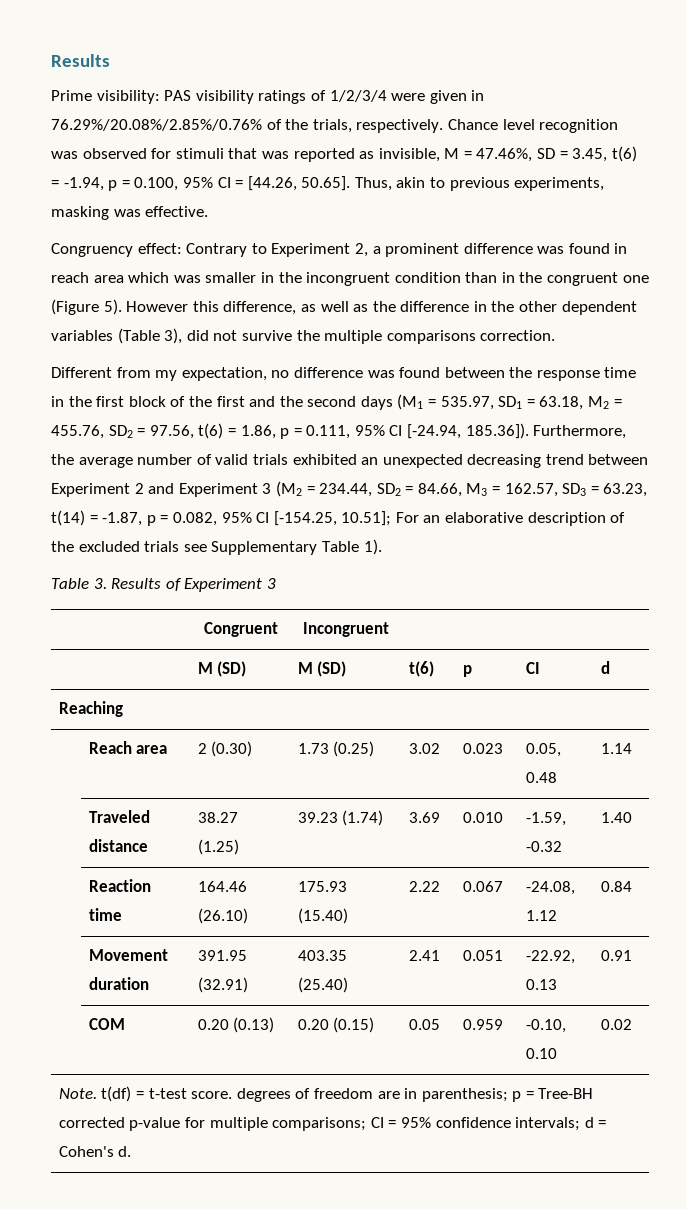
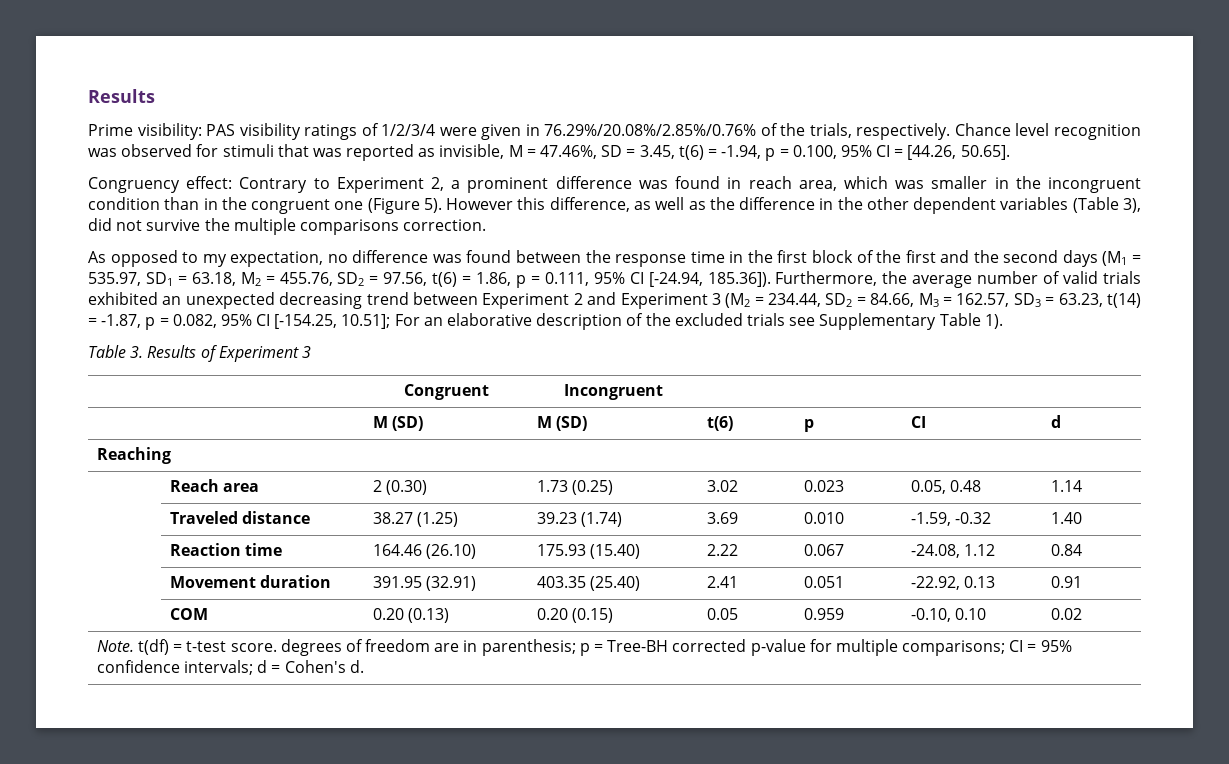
- Chance level recognition was observed for stimuli that was reported as invisible, M = 47.46%, SD = 3.45, t(6) = -1.94, p = 0.100, 95% CI = [44.26, 50.65]. Thus, akin to previous experiments, masking was effective.
+ Chance level recognition was observed for stimuli that was reported as invisible, M = 47.46%, SD = 3.45, t(6) = -1.94, p = 0.100, 95% CI = [44.26, 50.65].
- Congruency effect: Contrary to Experiment 2, a prominent difference was found in reach area which was smaller in the incongruent condition than in the congruent one (Figure 5).
+ Congruency effect: Contrary to Experiment 2, a prominent difference was found in reach area, which was smaller in the incongruent condition than in the congruent one (Figure 5).
- Different from my expectation, no difference was found between the response time in the first block of the first and the second days (M1 = 535.97, SD1 = 63.18, M2 = 455.76, SD2 = 97.56, t(6) = 1.86, p = 0.111, 95% CI [-24.94, 185.36]). Furthermore, the average number of valid trials exhibited an unexpected decreasing trend between Experiment 2 and Experiment 3 (M2 = 234.44, SD2 = 84.66, M3 = 162.57, SD3 = 63.23, t(14) = -1.87, p = 0.082, 95% CI [-154.25, 10.51];
+ As opposed to my expectation, no difference was found between the response time in the first block of the first and the second days (M1 = 535.97, SD1 = 63.18, M2 = 455.76, SD2 = 97.56, t(6) = 1.86, p = 0.111, 95% CI [-24.94, 185.36]). Furthermore, the average number of valid trials exhibited an unexpected decreasing trend between Experiment 2 and Experiment 3 (M2 = 234.44, SD2 = 84.66, M3 = 162.57, SD3 = 63.23, t(14) = -1.87, p = 0.082, 95% CI [-154.25, 10.51];

